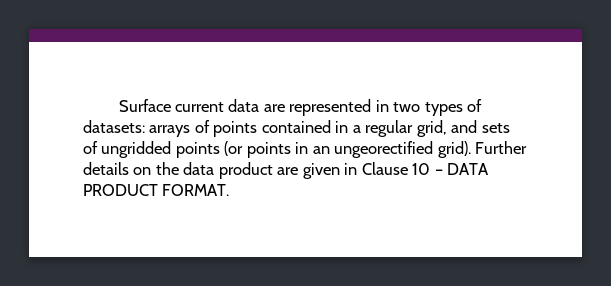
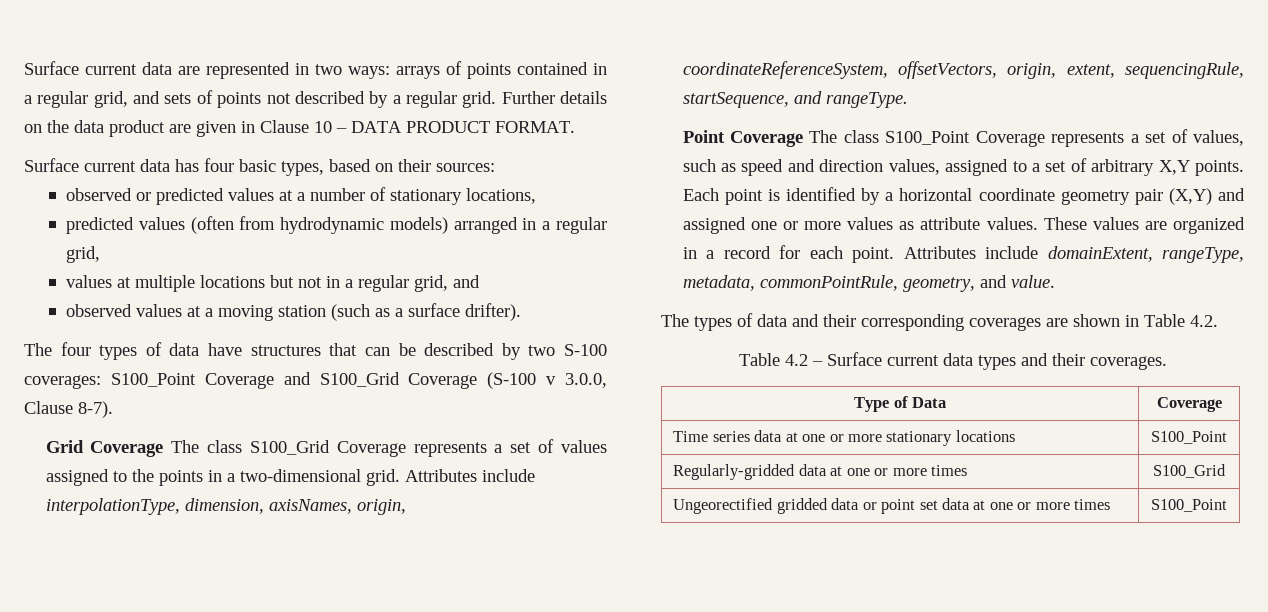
- Surface current data are represented in two types of datasets: arrays of points contained in a regular grid, and sets of ungridded points (or points in an ungeorectified grid).
+ Surface current data are represented in two ways: arrays of points contained in a regular grid, and sets of points not described by a regular grid.
+ Surface current data has four basic types, based on their sources:
+ observed or predicted values at a number of stationary locations,
+ predicted values (often from hydrodynamic models) arranged in a regular grid,
+ values at multiple locations but not in a regular grid, and
+ observed values at a moving station (such as a surface drifter).
+ The four types of data have structures that can be described by two S-100 coverages: S100_Point Coverage and S100_Grid Coverage (S-100 v 3.0.0, Clause 8-7).
+ Grid Coverage The class S100_Grid Coverage represents a set of values assigned to the points in a two-dimensional grid. Attributes include interpolationType, dimension, axisNames, origin, coordinateReferenceSystem, offsetVectors, origin, extent, sequencingRule, startSequence, and rangeType.
+ Point Coverage The class S100_Point Coverage represents a set of values, such as speed and direction values, assigned to a set of arbitrary X,Y points. Each point is identified by a horizontal coordinate geometry pair (X,Y) and assigned one or more values as attribute values. These values are organized in a record for each point. Attributes include domainExtent, rangeType, metadata, commonPointRule, geometry, and value.
+ The types of data and their corresponding coverages are shown in Table 4.2.
+ Table 4.2 – Surface current data types and their coverages.
+ Type of Data | Coverage
+ Time series data at one or more stationary locations | S100_Point
+ Regularly-gridded data at one or more times | S100_Grid
+ Ungeorectified gridded data or point set data at one or more times | S100_Point

